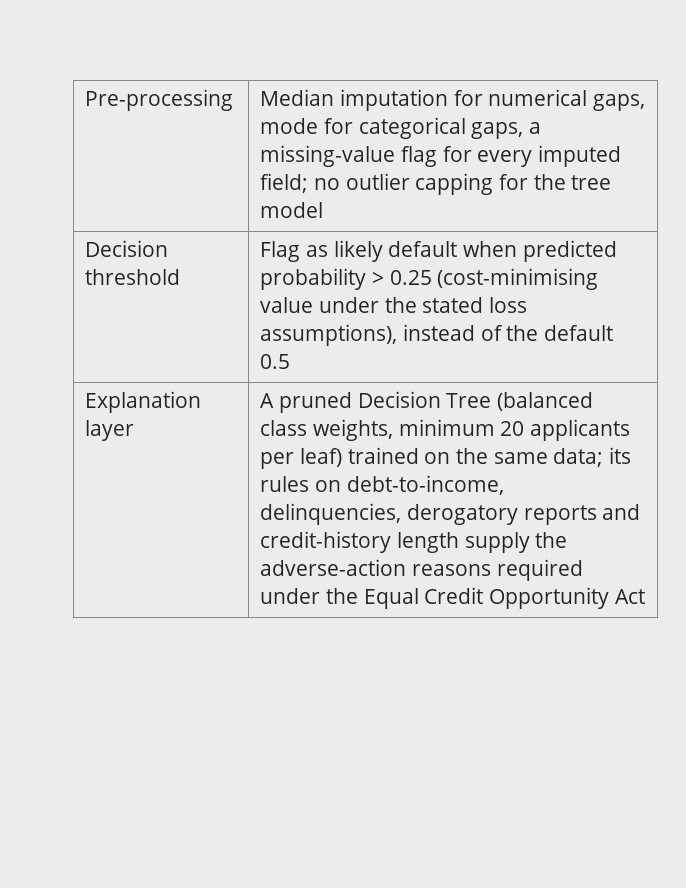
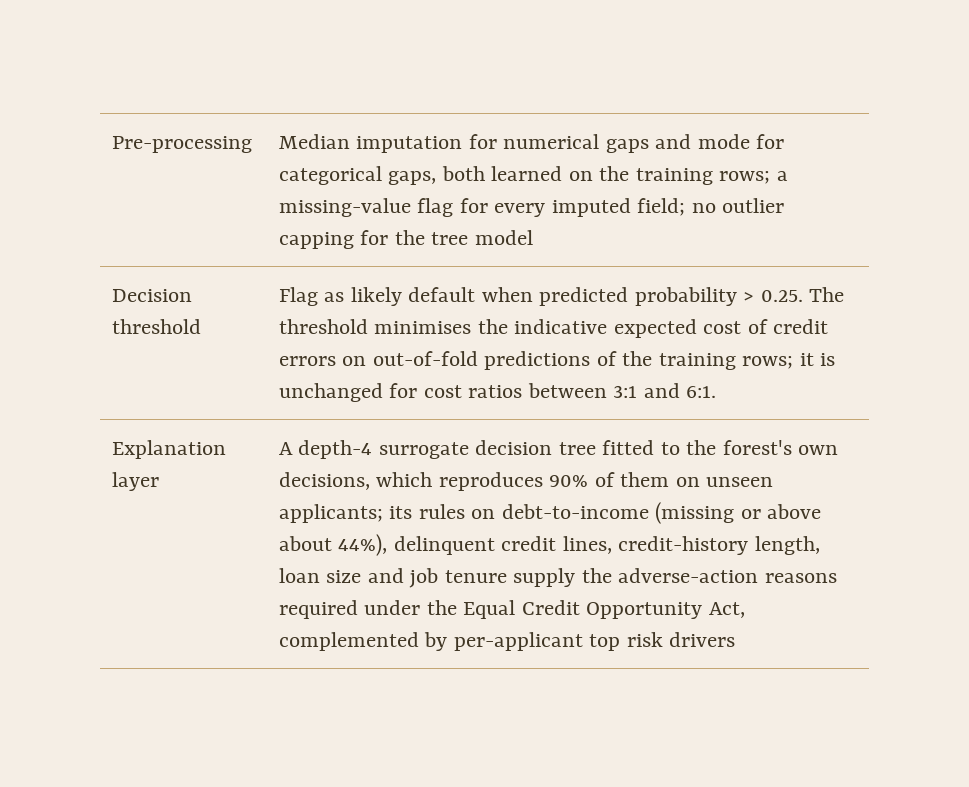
- Pre-processing | Median imputation for numerical gaps, mode for categorical gaps, a missing-value flag for every imputed field; no outlier capping for the tree model
+ Pre-processing | Median imputation for numerical gaps and mode for categorical gaps, both learned on the training rows; a missing-value flag for every imputed field; no outlier capping for the tree model
- Decision threshold | Flag as likely default when predicted probability > 0.25 (cost-minimising value under the stated loss assumptions), instead of the default 0.5
- Explanation layer | A pruned Decision Tree (balanced class weights, minimum 20 applicants per leaf) trained on the same data; its rules on debt-to-income, delinquencies, derogatory reports and credit-history length supply the adverse-action reasons required under the Equal Credit Opportunity Act
+ Decision threshold | Flag as likely default when predicted probability > 0.25. The threshold minimises the indicative expected cost of credit errors on out-of-fold predictions of the training rows; it is unchanged for cost ratios between 3:1 and 6:1.
+ Explanation layer | A depth-4 surrogate decision tree fitted to the forest's own decisions, which reproduces 90% of them on unseen applicants; its rules on debt-to-income (missing or above about 44%), delinquent credit lines, credit-history length, loan size and job tenure supply the adverse-action reasons required under the Equal Credit Opportunity Act, complemented by per-applicant top risk drivers

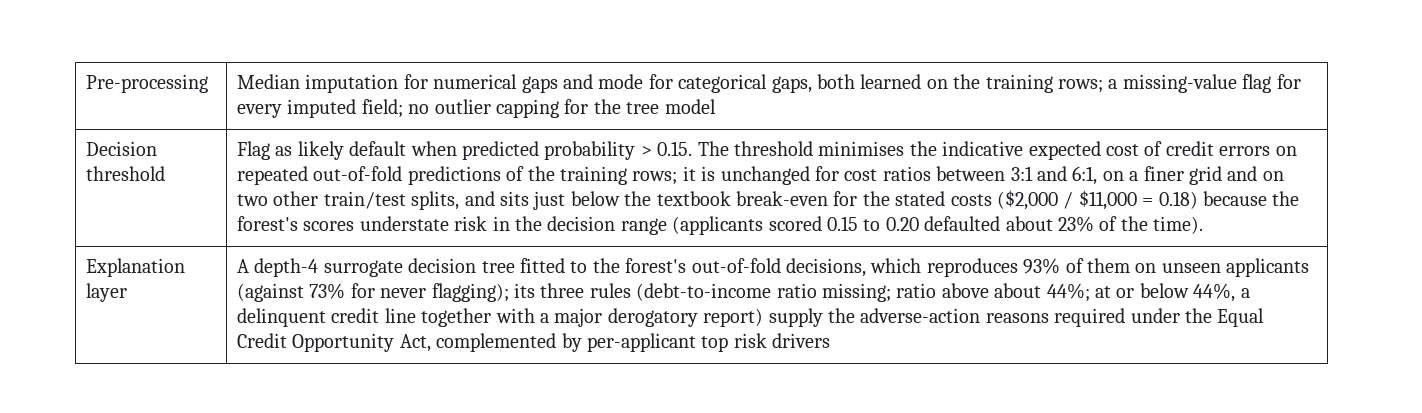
- Flag as likely default when predicted probability > 0.25. The threshold minimises the indicative expected cost of credit errors on out-of-fold predictions of the training rows; it is unchanged for cost ratios between 3:1 and 6:1.
+ Flag as likely default when predicted probability > 0.15. The threshold minimises the indicative expected cost of credit errors on repeated out-of-fold predictions of the training rows; it is unchanged for cost ratios between 3:1 and 6:1, on a finer grid and on two other train/test splits, and sits just below the textbook break-even for the stated costs ($2,000 / $11,000 = 0.18) because the forest's scores understate risk in the decision range (applicants scored 0.15 to 0.20 defaulted about 23% of the time).
- A depth-4 surrogate decision tree fitted to the forest's own decisions, which reproduces 90% of them on unseen applicants; its rules on debt-to-income (missing or above about 44%), delinquent credit lines, credit-history length, loan size and job tenure supply the adverse-action reasons required under the Equal Credit Opportunity Act, complemented by per-applicant top risk drivers
+ A depth-4 surrogate decision tree fitted to the forest's out-of-fold decisions, which reproduces 93% of them on unseen applicants (against 73% for never flagging); its three rules (debt-to-income ratio missing; ratio above about 44%; at or below 44%, a delinquent credit line together with a major derogatory report) supply the adverse-action reasons required under the Equal Credit Opportunity Act, complemented by per-applicant top risk drivers

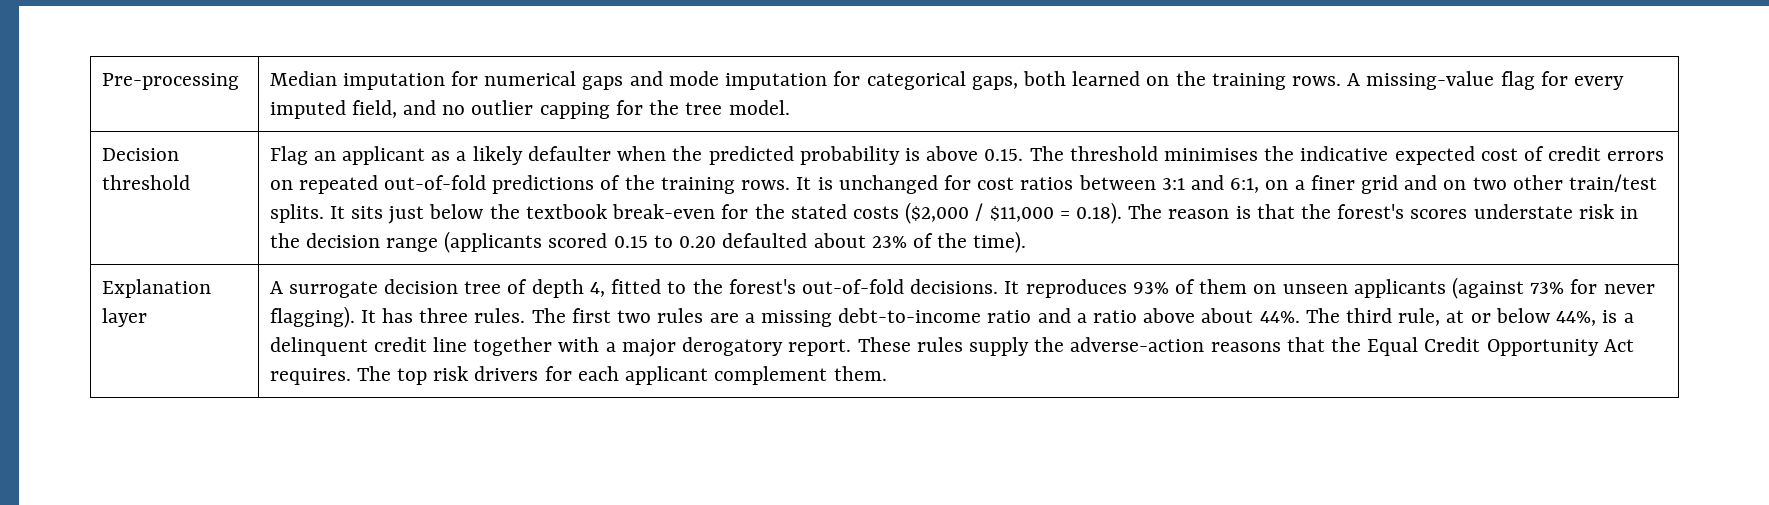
- Pre-processing | Median imputation for numerical gaps and mode for categorical gaps, both learned on the training rows; a missing-value flag for every imputed field; no outlier capping for the tree model
+ Pre-processing | Median imputation for numerical gaps and mode imputation for categorical gaps, both learned on the training rows. A missing-value flag for every imputed field, and no outlier capping for the tree model.
- Flag as likely default when predicted probability > 0.15. The threshold minimises the indicative expected cost of credit errors on repeated out-of-fold predictions of the training rows; it is unchanged for cost ratios between 3:1 and 6:1, on a finer grid and on two other train/test splits, and sits just below the textbook break-even for the stated costs ($2,000 / $11,000 = 0.18) because the forest's scores understate risk in the decision range (applicants scored 0.15 to 0.20 defaulted about 23% of the time).
+ Flag an applicant as a likely defaulter when the predicted probability is above 0.15. The threshold minimises the indicative expected cost of credit errors on repeated out-of-fold predictions of the training rows. It is unchanged for cost ratios between 3:1 and 6:1, on a finer grid and on two other train/test splits. It sits just below the textbook break-even for the stated costs ($2,000 / $11,000 = 0.18). The reason is that the forest's scores understate risk in the decision range (applicants scored 0.15 to 0.20 defaulted about 23% of the time).
- A depth-4 surrogate decision tree fitted to the forest's out-of-fold decisions, which reproduces 93% of them on unseen applicants (against 73% for never flagging); its three rules (debt-to-income ratio missing; ratio above about 44%; at or below 44%, a delinquent credit line together with a major derogatory report) supply the adverse-action reasons required under the Equal Credit Opportunity Act, complemented by per-applicant top risk drivers
+ A surrogate decision tree of depth 4, fitted to the forest's out-of-fold decisions. It reproduces 93% of them on unseen applicants (against 73% for never flagging). It has three rules. The first two rules are a missing debt-to-income ratio and a ratio above about 44%. The third rule, at or below 44%, is a delinquent credit line together with a major derogatory report. These rules supply the adverse-action reasons that the Equal Credit Opportunity Act requires. The top risk drivers for each applicant complement them.

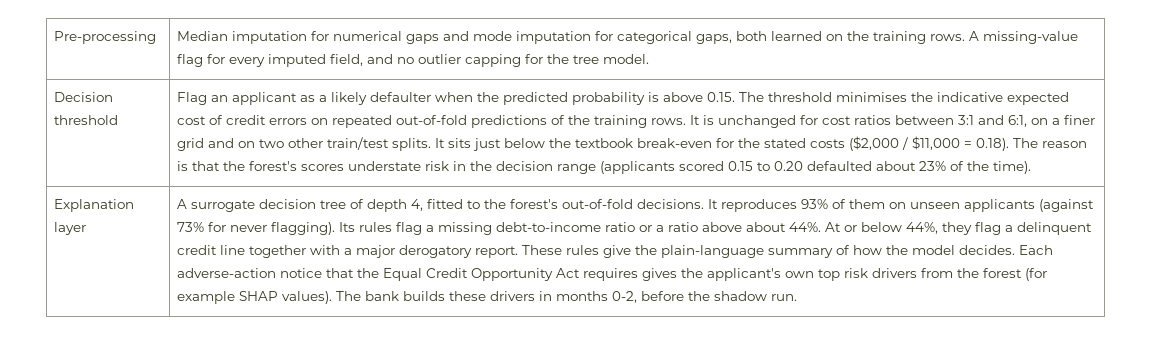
- It has three rules. The first two rules are a missing debt-to-income ratio and a ratio above about 44%.
+ Its rules flag a missing debt-to-income ratio or a ratio above about 44%.
- The third rule, at or below 44%, is a delinquent credit line together with a major derogatory report.
+ At or below 44%, they flag a delinquent credit line together with a major derogatory report.
- These rules supply the adverse-action reasons that the Equal Credit Opportunity Act requires. The top risk drivers for each applicant complement them.
+ These rules give the plain-language summary of how the model decides. Each adverse-action notice that the Equal Credit Opportunity Act requires gives the applicant's own top risk drivers from the forest (for example SHAP values). The bank builds these drivers in months 0-2, before the shadow run.

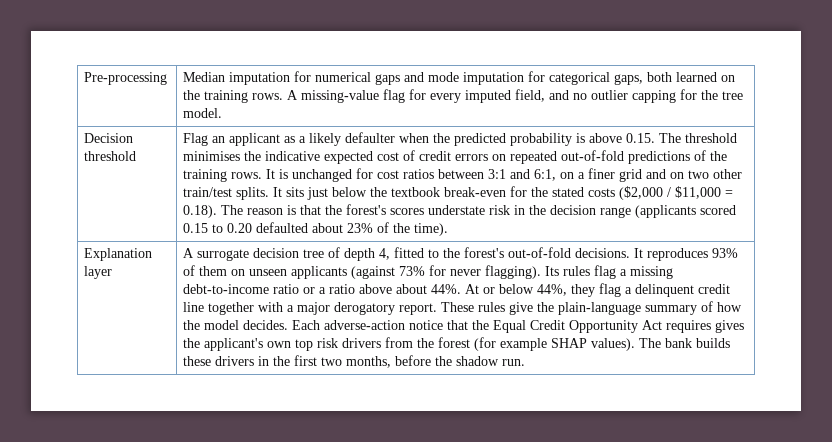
- The bank builds these drivers in months 0-2, before the shadow run.
+ The bank builds these drivers in the first two months, before the shadow run.

